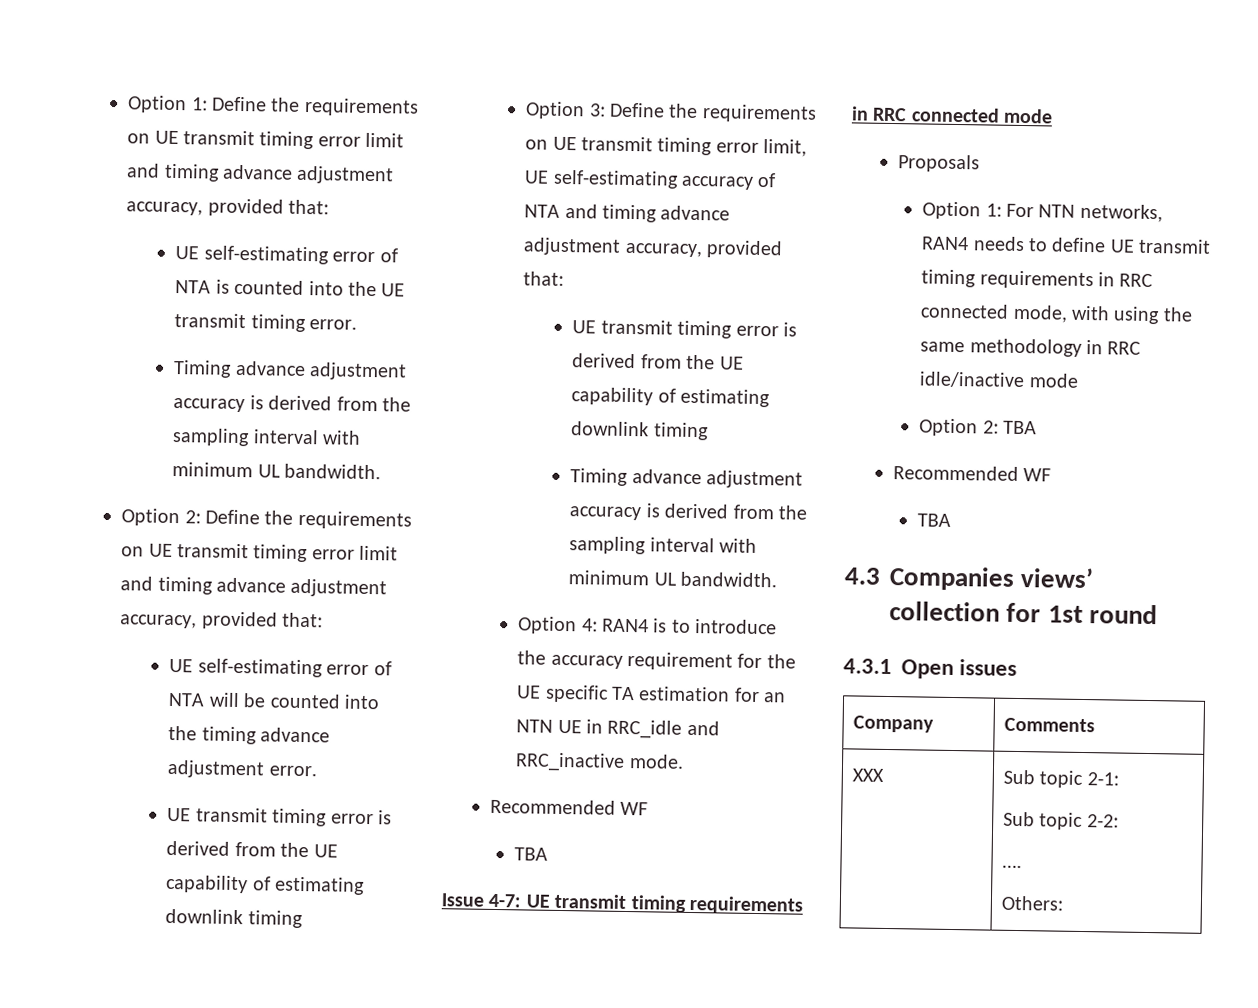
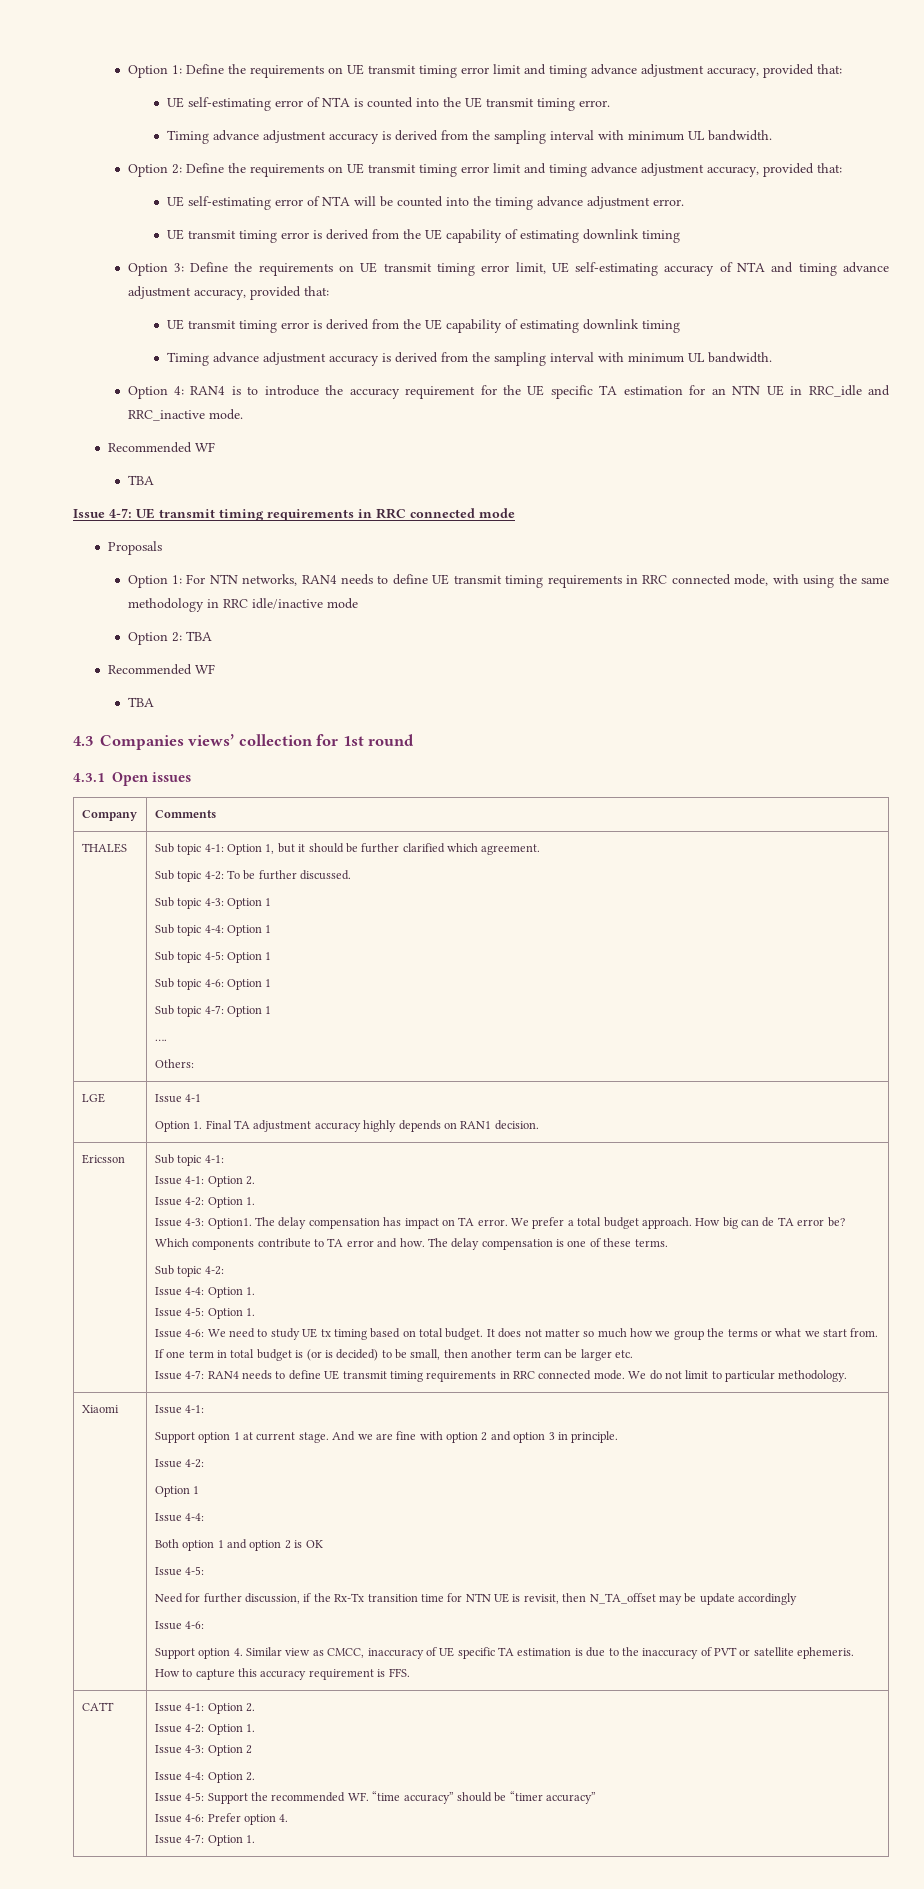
- XXX | Sub topic 2-1:
- Sub topic 2-2:
+ THALES | Sub topic 4-1: Option 1, but it should be further clarified which agreement.
+ Sub topic 4-2: To be further discussed.
+ Sub topic 4-3: Option 1
+ Sub topic 4-4: Option 1
+ Sub topic 4-5: Option 1
+ Sub topic 4-6: Option 1
+ Sub topic 4-7: Option 1
  ….
  Others:
+ LGE | Issue 4-1
+ Option 1. Final TA adjustment accuracy highly depends on RAN1 decision.
+ Ericsson | Sub topic 4-1:
+ Issue 4-1: Option 2.
+ Issue 4-2: Option 1.
+ Issue 4-3: Option1. The delay compensation has impact on TA error. We prefer a total budget approach. How big can de TA error be? Which components contribute to TA error and how. The delay compensation is one of these terms.
+ Sub topic 4-2:
+ Issue 4-4: Option 1.
+ Issue 4-5: Option 1.
+ Issue 4-6: We need to study UE tx timing based on total budget. It does not matter so much how we group the terms or what we start from. If one term in total budget is (or is decided) to be small, then another term can be larger etc.
+ Issue 4-7: RAN4 needs to define UE transmit timing requirements in RRC connected mode. We do not limit to particular methodology.
+ Xiaomi | Issue 4-1:
+ Support option 1 at current stage. And we are fine with option 2 and option 3 in principle.
+ Issue 4-2:
+ Option 1
+ Issue 4-4:
+ Both option 1 and option 2 is OK
+ Issue 4-5:
+ Need for further discussion, if the Rx-Tx transition time for NTN UE is revisit, then N_TA_offset may be update accordingly
+ Issue 4-6:
+ Support option 4. Similar view as CMCC, inaccuracy of UE specific TA estimation is due to the inaccuracy of PVT or satellite ephemeris. How to capture this accuracy requirement is FFS.
+ CATT | Issue 4-1: Option 2.
+ Issue 4-2: Option 1.
+ Issue 4-3: Option 2
+ Issue 4-4: Option 2.
+ Issue 4-5: Support the recommended WF. “time accuracy” should be “timer accuracy”
+ Issue 4-6: Prefer option 4.
+ Issue 4-7: Option 1.

